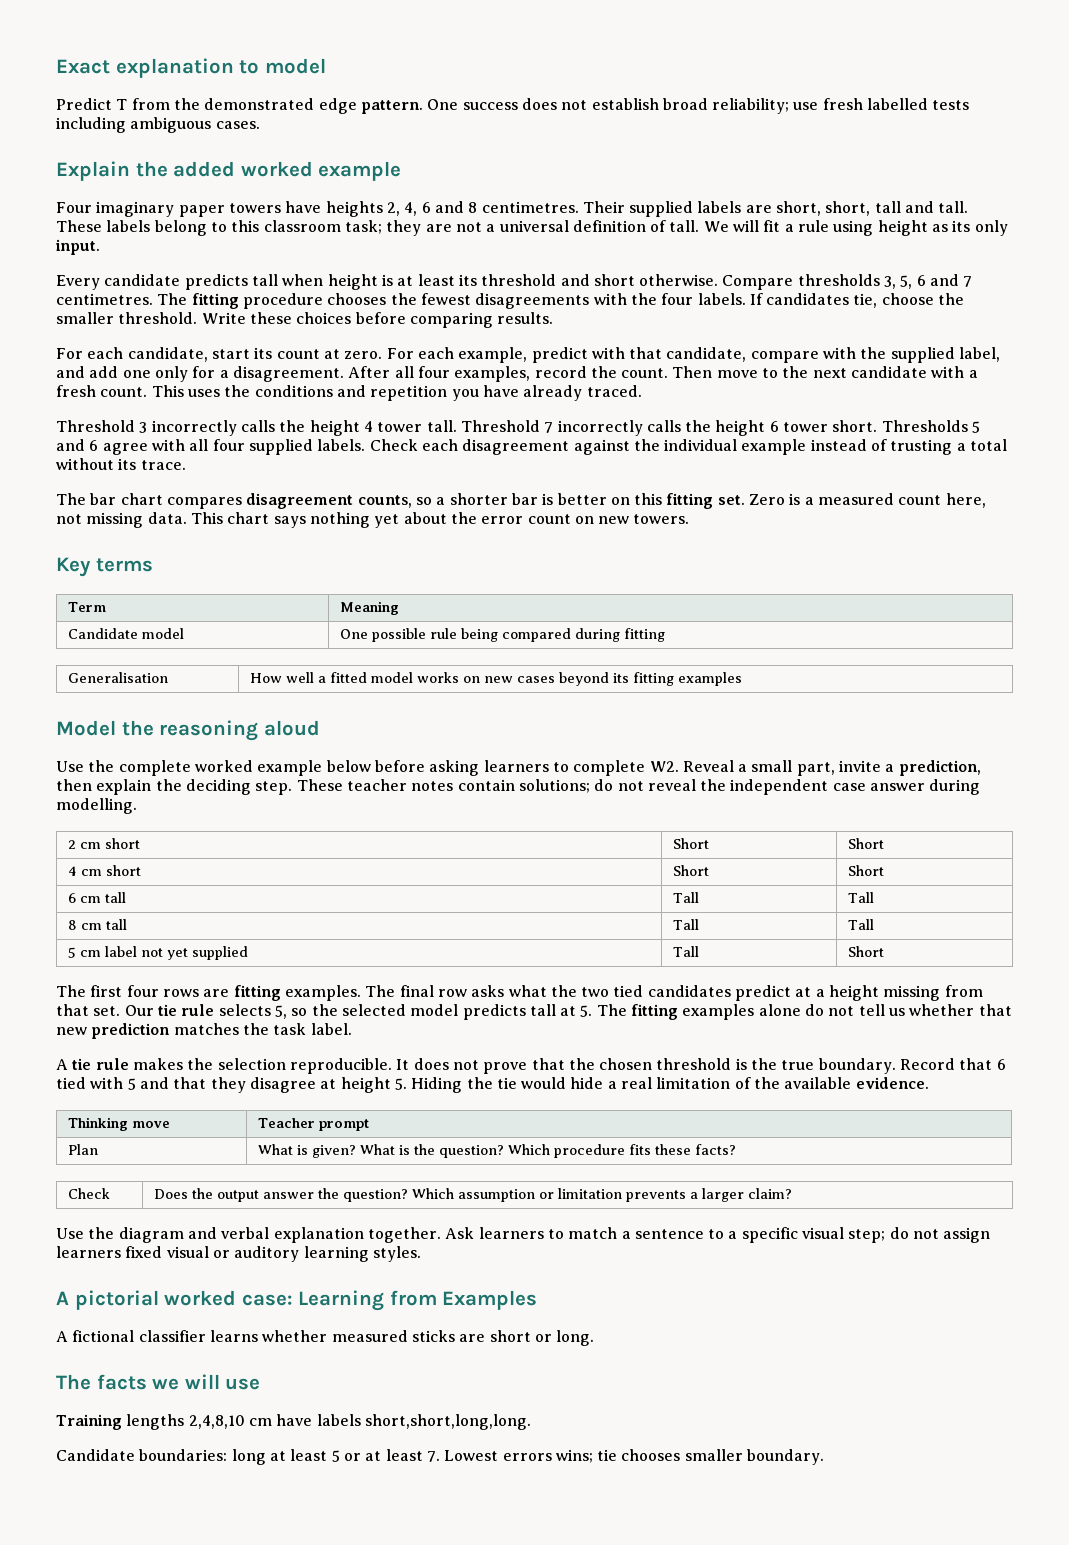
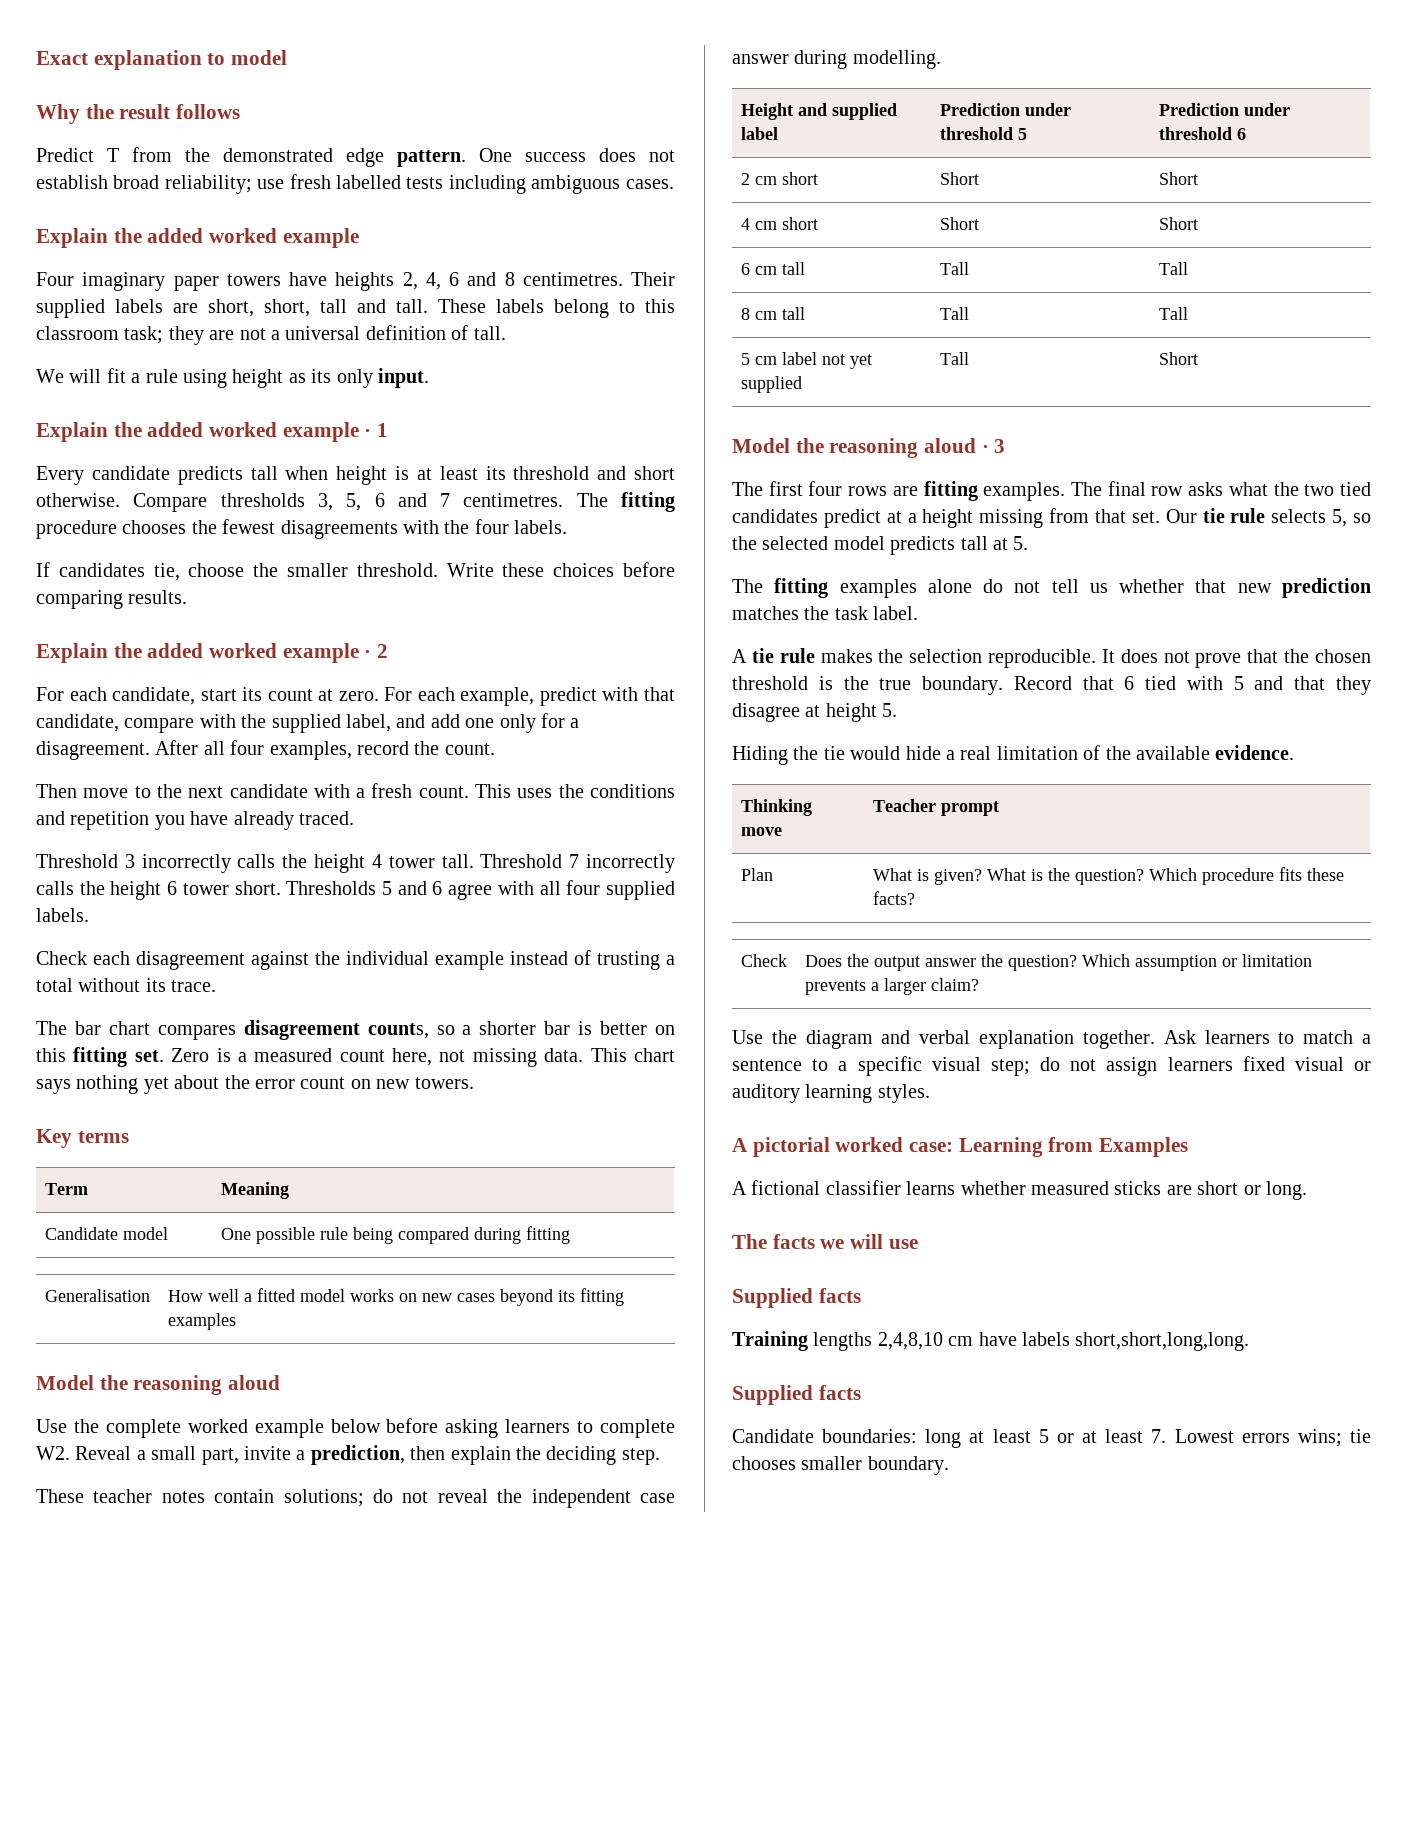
+ Why the result follows
- These labels belong to this classroom task; they are not a universal definition of tall. We will fit a rule using height as its only input.
+ These labels belong to this classroom task; they are not a universal definition of tall.
+ We will fit a rule using height as its only input.
+ Explain the added worked example · 1
- The fitting procedure chooses the fewest disagreements with the four labels. If candidates tie, choose the smaller threshold.
+ The fitting procedure chooses the fewest disagreements with the four labels.
+ If candidates tie, choose the smaller threshold.
+ Explain the added worked example · 2
- After all four examples, record the count. Then move to the next candidate with a fresh count.
+ After all four examples, record the count.
+ Then move to the next candidate with a fresh count.
- Thresholds 5 and 6 agree with all four supplied labels. Check each disagreement against the individual example instead of trusting a total without its trace.
+ Thresholds 5 and 6 agree with all four supplied labels.
+ Check each disagreement against the individual example instead of trusting a total without its trace.
- Use the complete worked example below before asking learners to complete W2. Reveal a small part, invite a prediction, then explain the deciding step. These teacher notes contain solutions; do not reveal the independent case answer during modelling.
+ Use the complete worked example below before asking learners to complete W2. Reveal a small part, invite a prediction, then explain the deciding step.
+ These teacher notes contain solutions; do not reveal the independent case answer during modelling.
+ Height and supplied label | Prediction under threshold 5 | Prediction under threshold 6
+ Model the reasoning aloud · 3
- Our tie rule selects 5, so the selected model predicts tall at 5. The fitting examples alone do not tell us whether that new prediction matches the task label.
+ Our tie rule selects 5, so the selected model predicts tall at 5.
+ The fitting examples alone do not tell us whether that new prediction matches the task label.
- Record that 6 tied with 5 and that they disagree at height 5. Hiding the tie would hide a real limitation of the available evidence.
+ Record that 6 tied with 5 and that they disagree at height 5.
+ Hiding the tie would hide a real limitation of the available evidence.
  The facts we will use
+ Supplied facts
  Training lengths 2,4,8,10 cm have labels short,short,long,long.
+ Supplied facts

